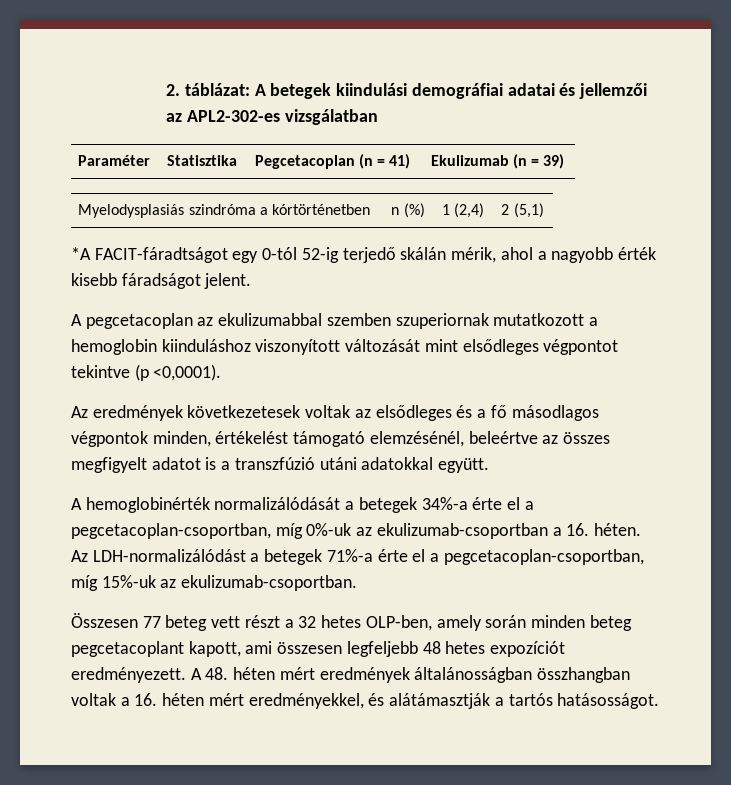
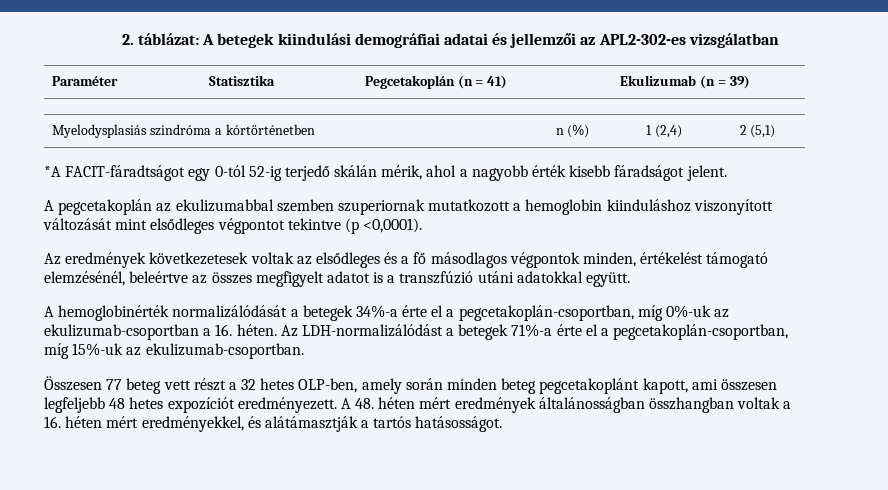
- Paraméter | Statisztika | Pegcetacoplan (n = 41) | Ekulizumab (n = 39)
+ Paraméter | Statisztika | Pegcetakoplán (n = 41) | Ekulizumab (n = 39)
- A pegcetacoplan az ekulizumabbal szemben szuperiornak mutatkozott a hemoglobin kiinduláshoz viszonyított változását mint elsődleges végpontot tekintve (p <0,0001).
+ A pegcetakoplán az ekulizumabbal szemben szuperiornak mutatkozott a hemoglobin kiinduláshoz viszonyított változását mint elsődleges végpontot tekintve (p <0,0001).
- A hemoglobinérték normalizálódását a betegek 34%-a érte el a pegcetacoplan-csoportban, míg 0%-uk az ekulizumab-csoportban a 16. héten.
+ A hemoglobinérték normalizálódását a betegek 34%-a érte el a pegcetakoplán-csoportban, míg 0%-uk az ekulizumab-csoportban a 16. héten.
- Az LDH-normalizálódást a betegek 71%-a érte el a pegcetacoplan-csoportban, míg 15%-uk az ekulizumab-csoportban.
+ Az LDH-normalizálódást a betegek 71%-a érte el a pegcetakoplán-csoportban, míg 15%-uk az ekulizumab-csoportban.
- Összesen 77 beteg vett részt a 32 hetes OLP-ben, amely során minden beteg pegcetacoplant kapott, ami összesen legfeljebb 48 hetes expozíciót eredményezett.
+ Összesen 77 beteg vett részt a 32 hetes OLP-ben, amely során minden beteg pegcetakoplánt kapott, ami összesen legfeljebb 48 hetes expozíciót eredményezett.

